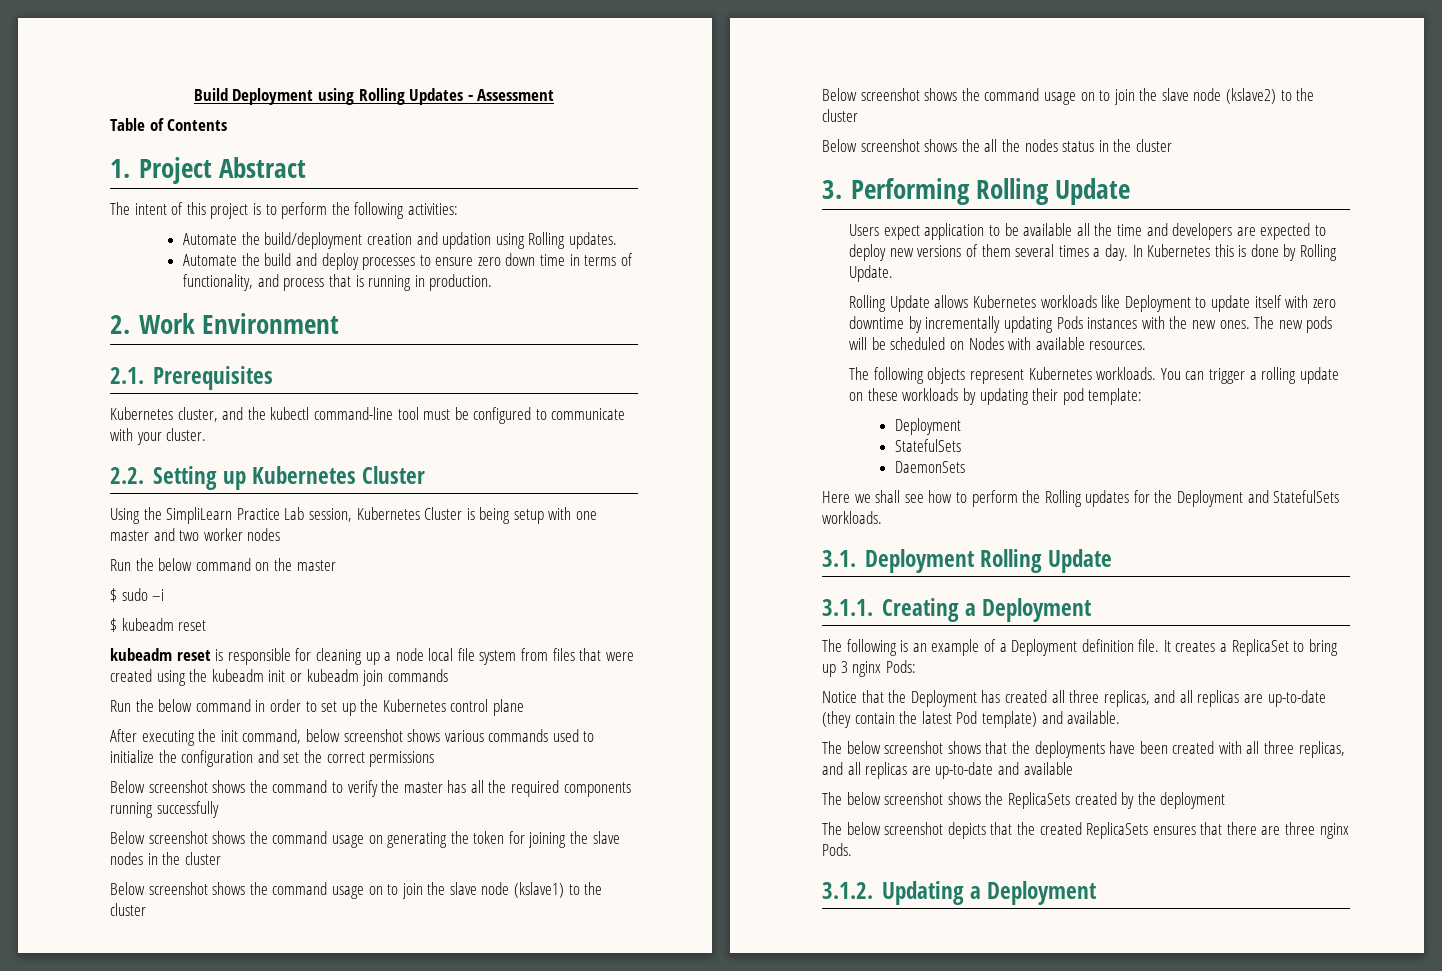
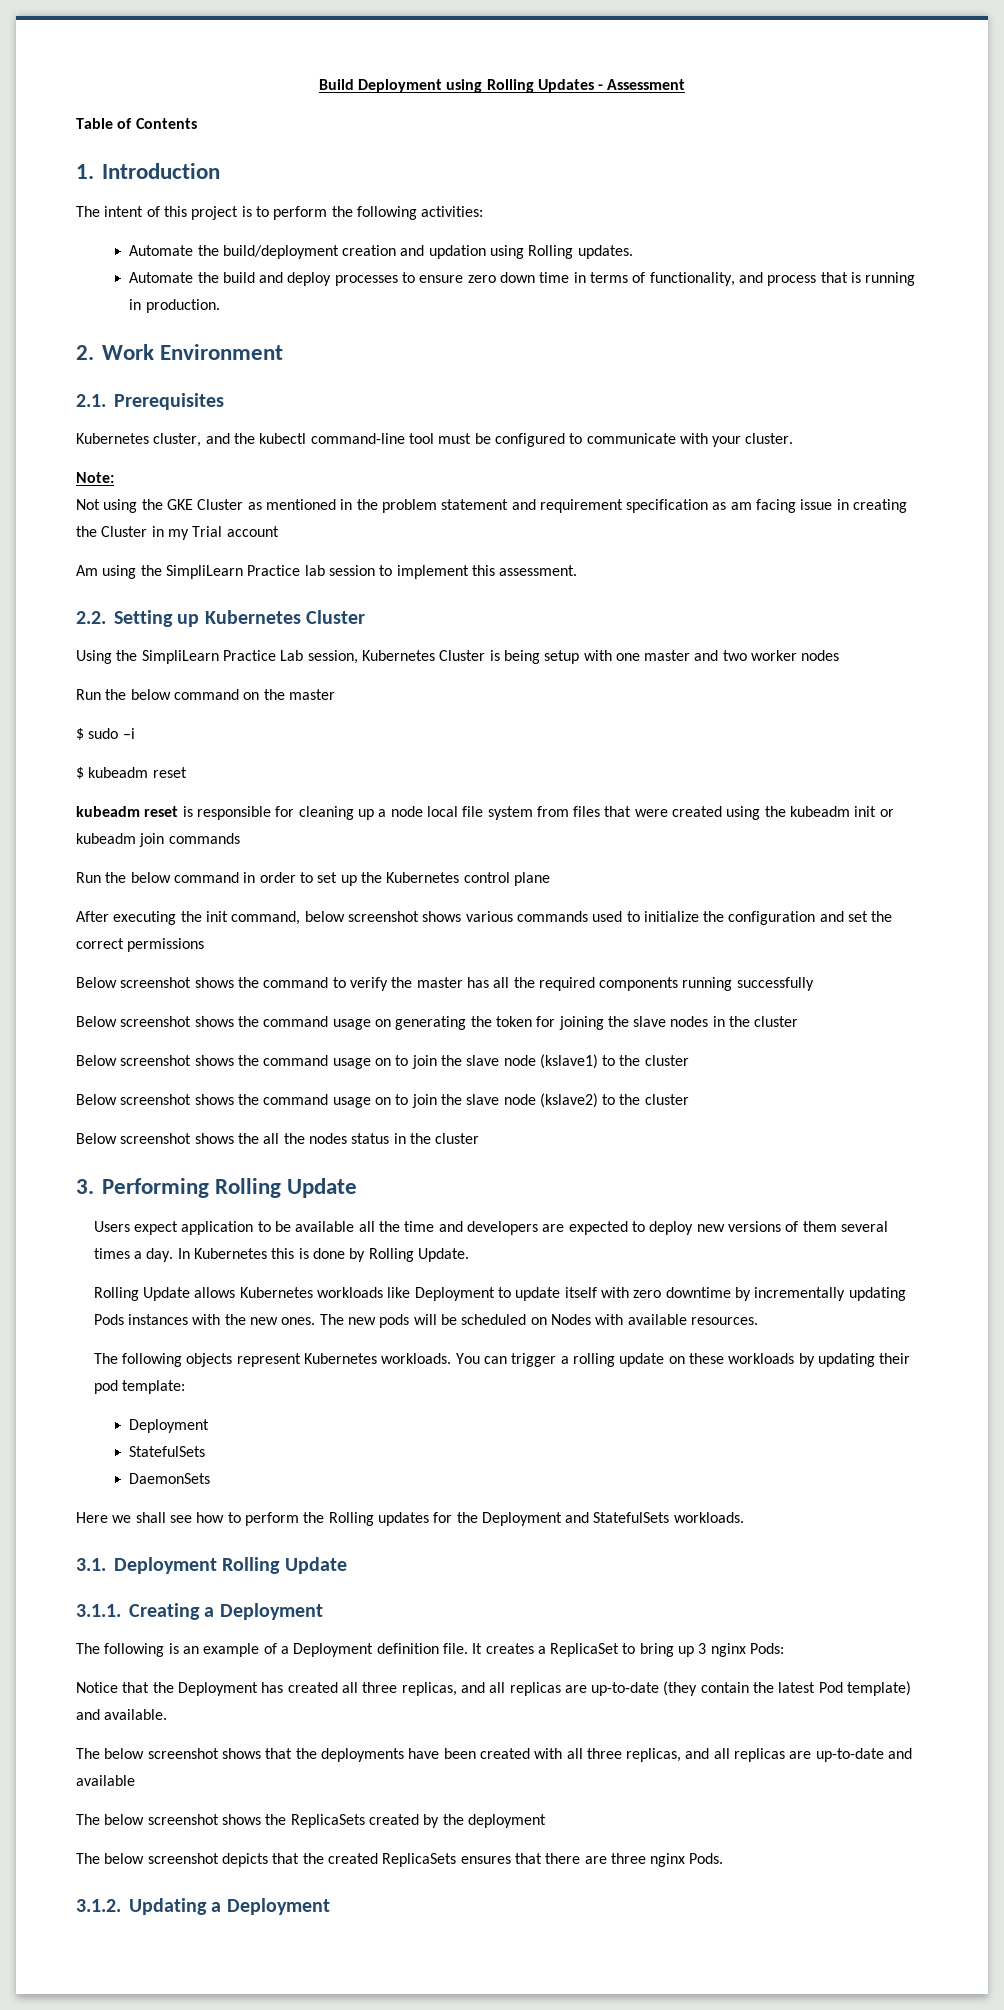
- 1. Project Abstract
+ 1. Introduction
+ Note:
+ Not using the GKE Cluster as mentioned in the problem statement and requirement specification as am facing issue in creating the Cluster in my Trial account
+ Am using the SimpliLearn Practice lab session to implement this assessment.

